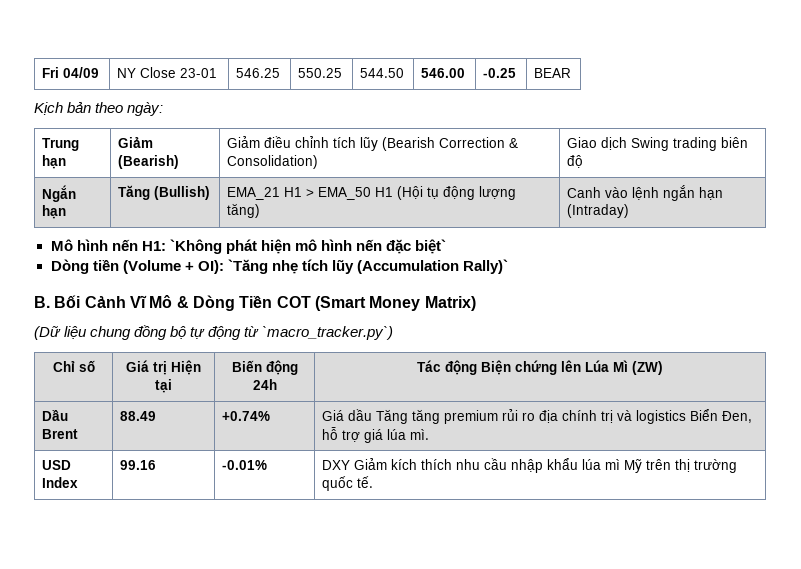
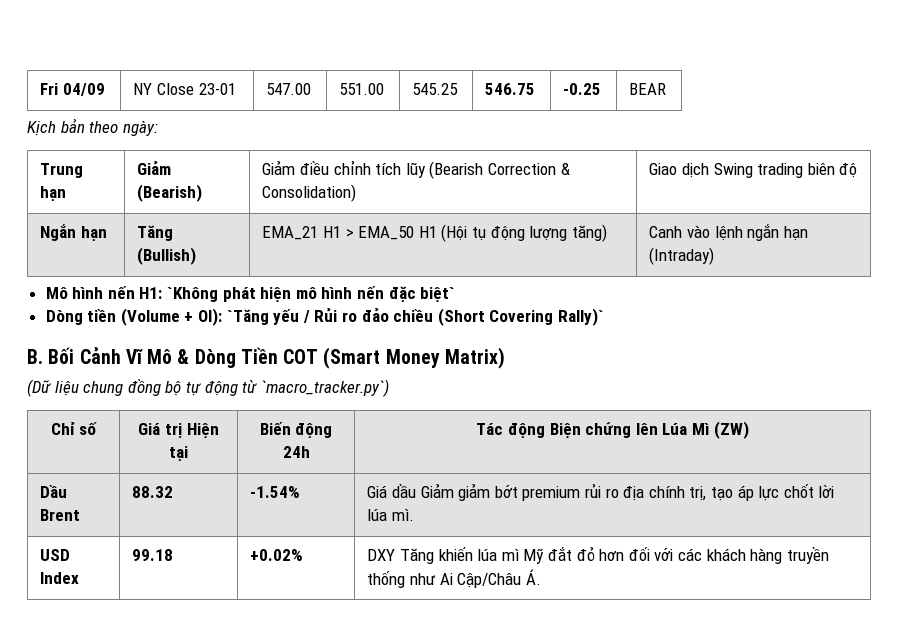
- Fri 04/09 | NY Close 23-01 | 546.25 | 550.25 | 544.50 | 546.00 | -0.25 | BEAR
+ Fri 04/09 | NY Close 23-01 | 547.00 | 551.00 | 545.25 | 546.75 | -0.25 | BEAR
- Dòng tiền (Volume + OI): `Tăng nhẹ tích lũy (Accumulation Rally)`
+ Dòng tiền (Volume + OI): `Tăng yếu / Rủi ro đảo chiều (Short Covering Rally)`
- Dầu Brent | 88.49 | +0.74% | Giá dầu Tăng tăng premium rủi ro địa chính trị và logistics Biển Đen, hỗ trợ giá lúa mì.
+ Dầu Brent | 88.32 | -1.54% | Giá dầu Giảm giảm bớt premium rủi ro địa chính trị, tạo áp lực chốt lời lúa mì.
- USD Index | 99.16 | -0.01% | DXY Giảm kích thích nhu cầu nhập khẩu lúa mì Mỹ trên thị trường quốc tế.
+ USD Index | 99.18 | +0.02% | DXY Tăng khiến lúa mì Mỹ đắt đỏ hơn đối với các khách hàng truyền thống như Ai Cập/Châu Á.

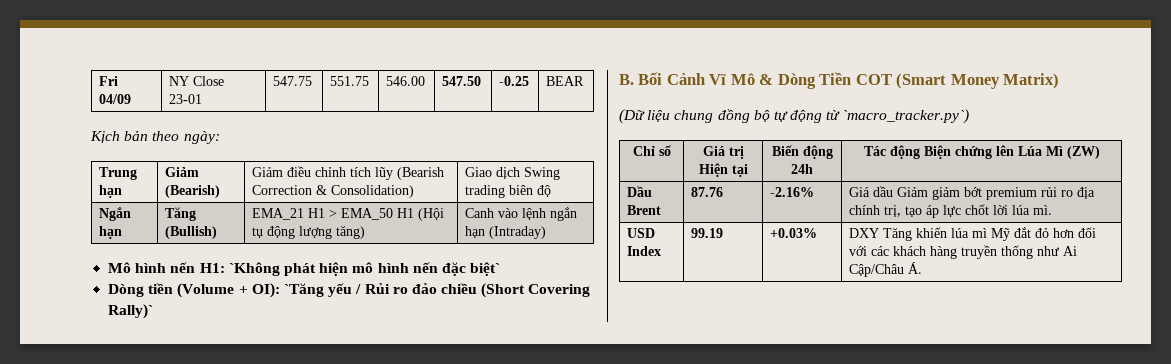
- Fri 04/09 | NY Close 23-01 | 547.00 | 551.00 | 545.25 | 546.75 | -0.25 | BEAR
+ Fri 04/09 | NY Close 23-01 | 547.75 | 551.75 | 546.00 | 547.50 | -0.25 | BEAR
- Dầu Brent | 88.32 | -1.54% | Giá dầu Giảm giảm bớt premium rủi ro địa chính trị, tạo áp lực chốt lời lúa mì.
+ Dầu Brent | 87.76 | -2.16% | Giá dầu Giảm giảm bớt premium rủi ro địa chính trị, tạo áp lực chốt lời lúa mì.
- USD Index | 99.18 | +0.02% | DXY Tăng khiến lúa mì Mỹ đắt đỏ hơn đối với các khách hàng truyền thống như Ai Cập/Châu Á.
+ USD Index | 99.19 | +0.03% | DXY Tăng khiến lúa mì Mỹ đắt đỏ hơn đối với các khách hàng truyền thống như Ai Cập/Châu Á.

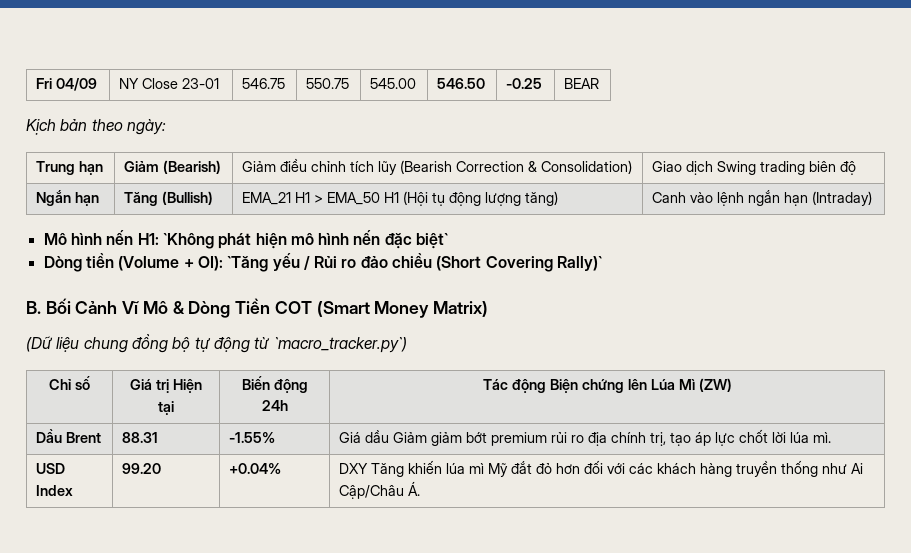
- Fri 04/09 | NY Close 23-01 | 547.75 | 551.75 | 546.00 | 547.50 | -0.25 | BEAR
+ Fri 04/09 | NY Close 23-01 | 546.75 | 550.75 | 545.00 | 546.50 | -0.25 | BEAR
- Dầu Brent | 87.76 | -2.16% | Giá dầu Giảm giảm bớt premium rủi ro địa chính trị, tạo áp lực chốt lời lúa mì.
+ Dầu Brent | 88.31 | -1.55% | Giá dầu Giảm giảm bớt premium rủi ro địa chính trị, tạo áp lực chốt lời lúa mì.
- USD Index | 99.19 | +0.03% | DXY Tăng khiến lúa mì Mỹ đắt đỏ hơn đối với các khách hàng truyền thống như Ai Cập/Châu Á.
+ USD Index | 99.20 | +0.04% | DXY Tăng khiến lúa mì Mỹ đắt đỏ hơn đối với các khách hàng truyền thống như Ai Cập/Châu Á.

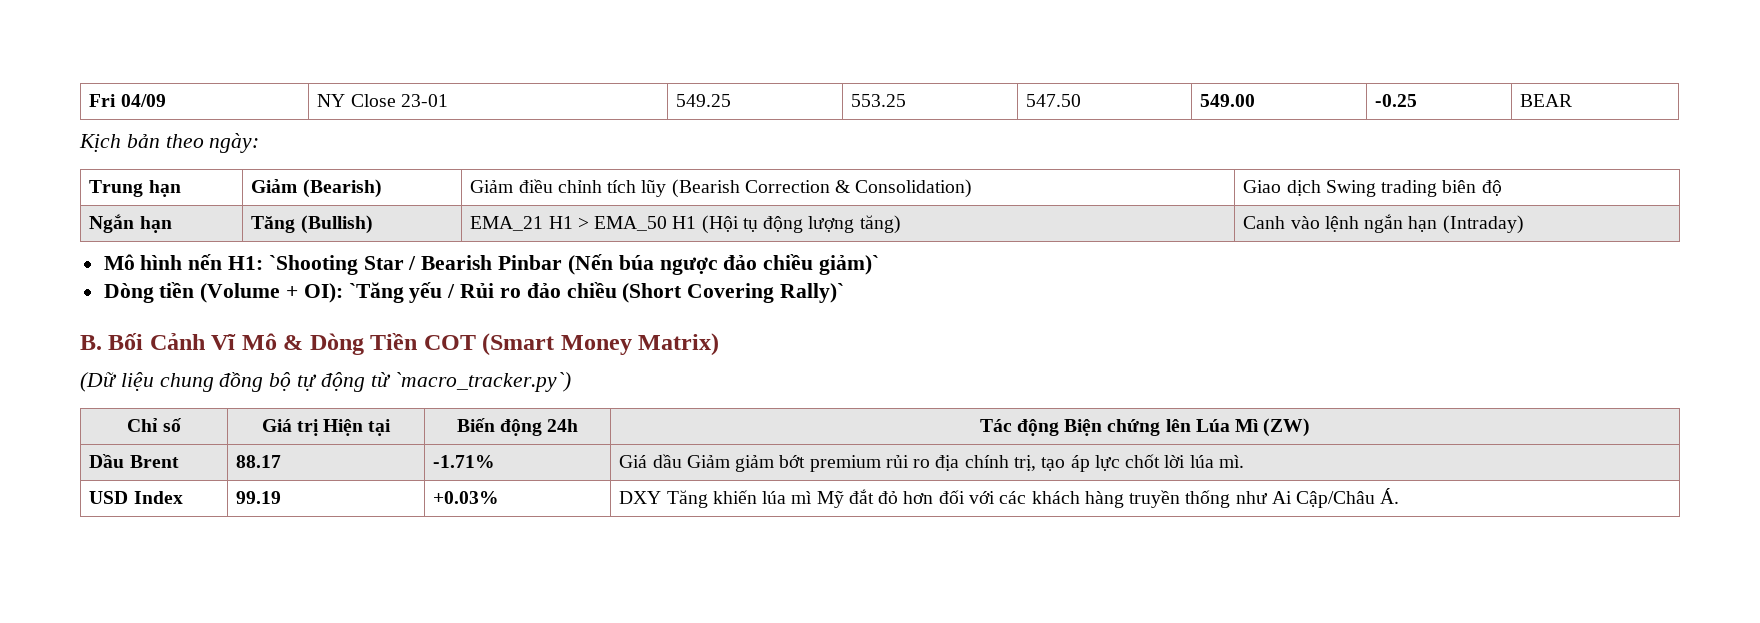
- Fri 04/09 | NY Close 23-01 | 546.75 | 550.75 | 545.00 | 546.50 | -0.25 | BEAR
+ Fri 04/09 | NY Close 23-01 | 549.25 | 553.25 | 547.50 | 549.00 | -0.25 | BEAR
- Mô hình nến H1: `Không phát hiện mô hình nến đặc biệt`
+ Mô hình nến H1: `Shooting Star / Bearish Pinbar (Nến búa ngược đảo chiều giảm)`
- Dầu Brent | 88.31 | -1.55% | Giá dầu Giảm giảm bớt premium rủi ro địa chính trị, tạo áp lực chốt lời lúa mì.
+ Dầu Brent | 88.17 | -1.71% | Giá dầu Giảm giảm bớt premium rủi ro địa chính trị, tạo áp lực chốt lời lúa mì.
- USD Index | 99.20 | +0.04% | DXY Tăng khiến lúa mì Mỹ đắt đỏ hơn đối với các khách hàng truyền thống như Ai Cập/Châu Á.
+ USD Index | 99.19 | +0.03% | DXY Tăng khiến lúa mì Mỹ đắt đỏ hơn đối với các khách hàng truyền thống như Ai Cập/Châu Á.

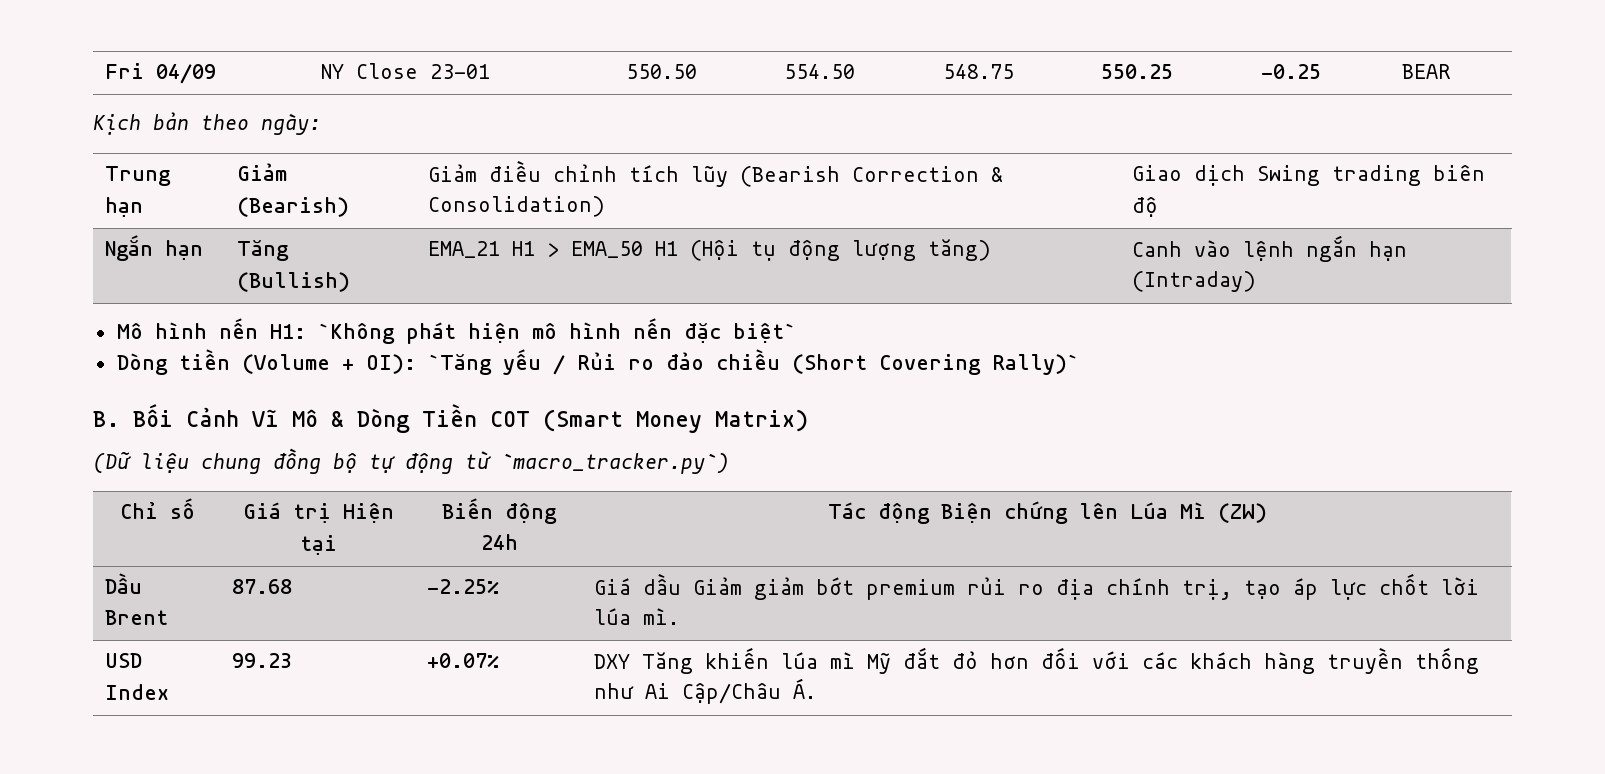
- Fri 04/09 | NY Close 23-01 | 549.25 | 553.25 | 547.50 | 549.00 | -0.25 | BEAR
+ Fri 04/09 | NY Close 23-01 | 550.50 | 554.50 | 548.75 | 550.25 | -0.25 | BEAR
- Mô hình nến H1: `Shooting Star / Bearish Pinbar (Nến búa ngược đảo chiều giảm)`
+ Mô hình nến H1: `Không phát hiện mô hình nến đặc biệt`
- Dầu Brent | 88.17 | -1.71% | Giá dầu Giảm giảm bớt premium rủi ro địa chính trị, tạo áp lực chốt lời lúa mì.
+ Dầu Brent | 87.68 | -2.25% | Giá dầu Giảm giảm bớt premium rủi ro địa chính trị, tạo áp lực chốt lời lúa mì.
- USD Index | 99.19 | +0.03% | DXY Tăng khiến lúa mì Mỹ đắt đỏ hơn đối với các khách hàng truyền thống như Ai Cập/Châu Á.
+ USD Index | 99.23 | +0.07% | DXY Tăng khiến lúa mì Mỹ đắt đỏ hơn đối với các khách hàng truyền thống như Ai Cập/Châu Á.

